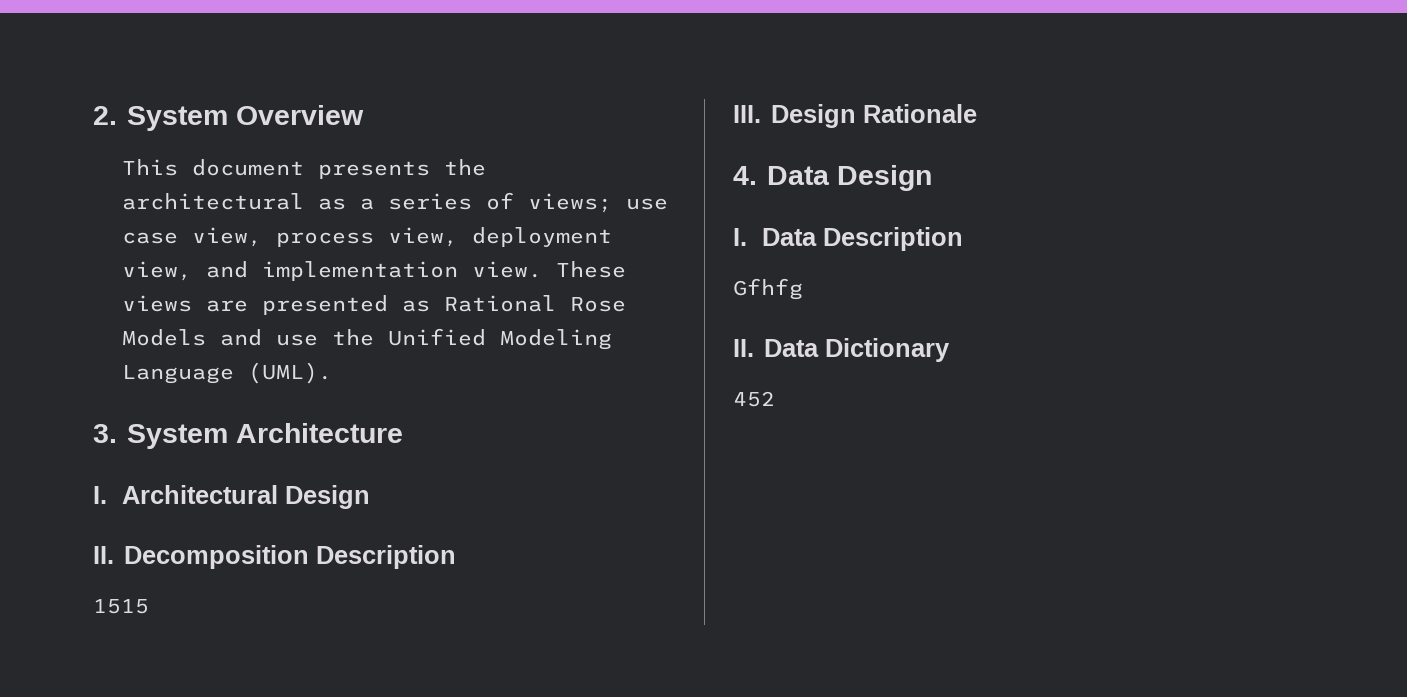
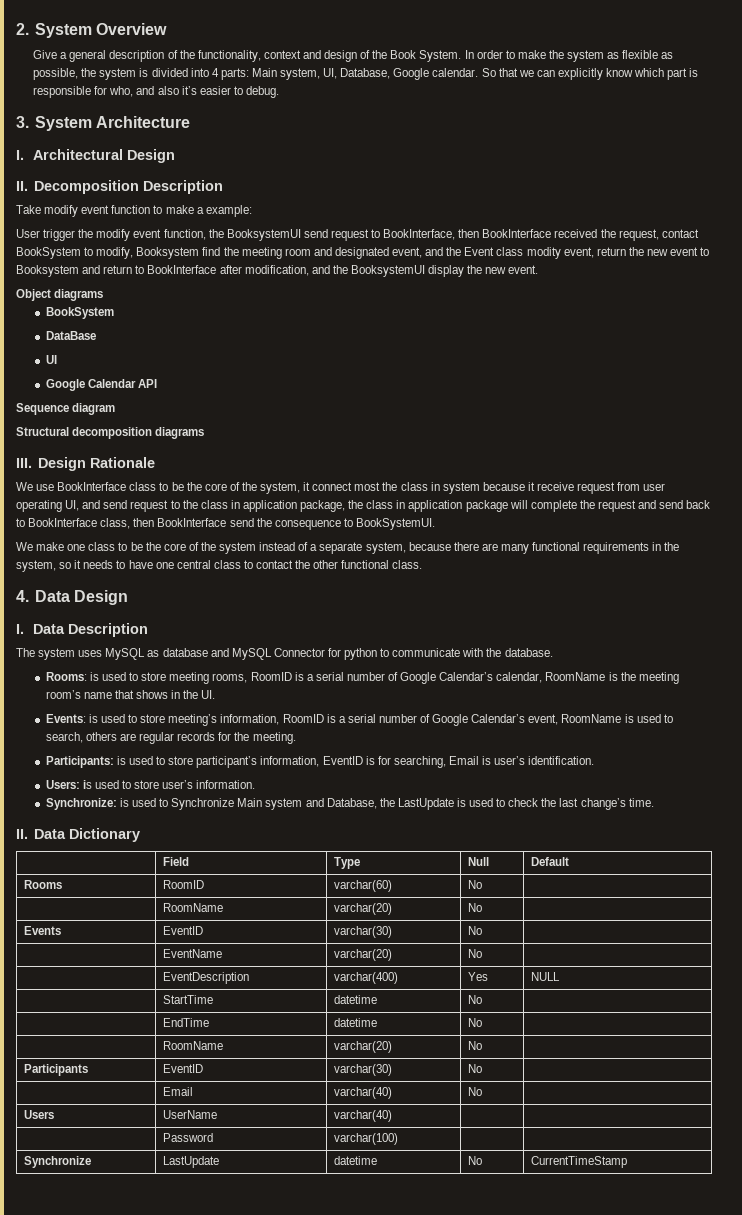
- This document presents the architectural as a series of views; use case view, process view, deployment view, and implementation view. These views are presented as Rational Rose Models and use the Unified Modeling Language (UML).
+ Give a general description of the functionality, context and design of the Book System. In order to make the system as flexible as possible, the system is divided into 4 parts: Main system, UI, Database, Google calendar. So that we can explicitly know which part is responsible for who, and also it’s easier to debug.
- 1515
+ Take modify event function to make a example:
+ User trigger the modify event function, the BooksystemUI send request to BookInterface, then BookInterface received the request, contact BookSystem to modify, Booksystem find the meeting room and designated event, and the Event class modity event, return the new event to Booksystem and return to BookInterface after modification, and the BooksystemUI display the new event.
+ Object diagrams
+ BookSystem
+ DataBase
+ UI
+ Google Calendar API
+ Sequence diagram
+ Structural decomposition diagrams
  III. Design Rationale
+ We use BookInterface class to be the core of the system, it connect most the class in system because it receive request from user operating UI, and send request to the class in application package, the class in application package will complete the request and send back to BookInterface class, then BookInterface send the consequence to BookSystemUI.
+ We make one class to be the core of the system instead of a separate system, because there are many functional requirements in the system, so it needs to have one central class to contact the other functional class.
- Gfhfg
+ The system uses MySQL as database and MySQL Connector for python to communicate with the database.
+ Rooms: is used to store meeting rooms, RoomID is a serial number of Google Calendar’s calendar, RoomName is the meeting room’s name that shows in the UI.
+ Events: is used to store meeting’s information, RoomID is a serial number of Google Calendar’s event, RoomName is used to search, others are regular records for the meeting.
+ Participants: is used to store participant’s information, EventID is for searching, Email is user’s identification.
+ Users: is used to store user’s information.
+ Synchronize: is used to Synchronize Main system and Database, the LastUpdate is used to check the last change’s time.
  II. Data Dictionary
- 452
+ | Field | Type | Null | Default
+ Rooms | RoomID | varchar(60) | No |
+ | RoomName | varchar(20) | No |
+ Events | EventID | varchar(30) | No |
+ | EventName | varchar(20) | No |
+ | EventDescription | varchar(400) | Yes | NULL
+ | StartTime | datetime | No |
+ | EndTime | datetime | No |
+ | RoomName | varchar(20) | No |
+ Participants | EventID | varchar(30) | No |
+ | Email | varchar(40) | No |
+ Users | UserName | varchar(40) | |
+ | Password | varchar(100) | |
+ Synchronize | LastUpdate | datetime | No | CurrentTimeStamp

